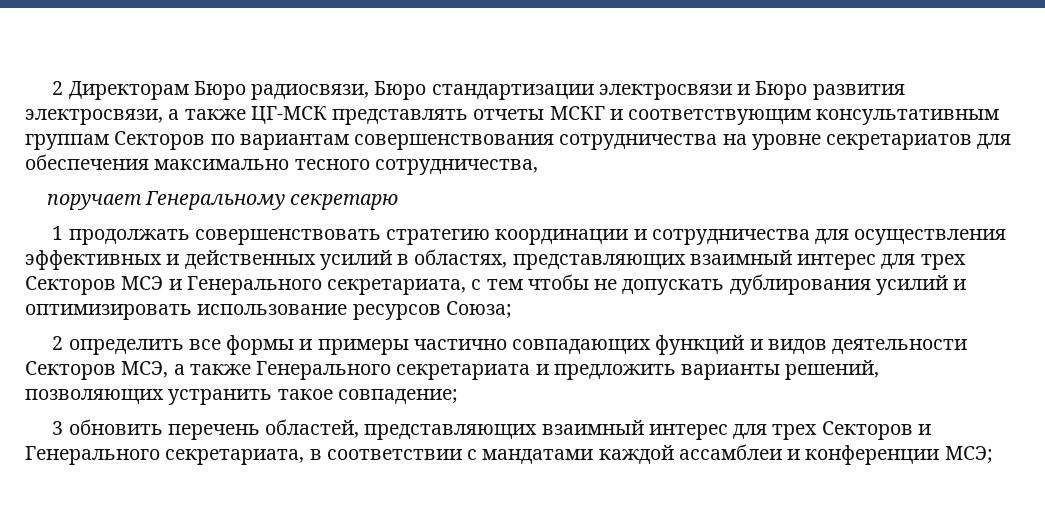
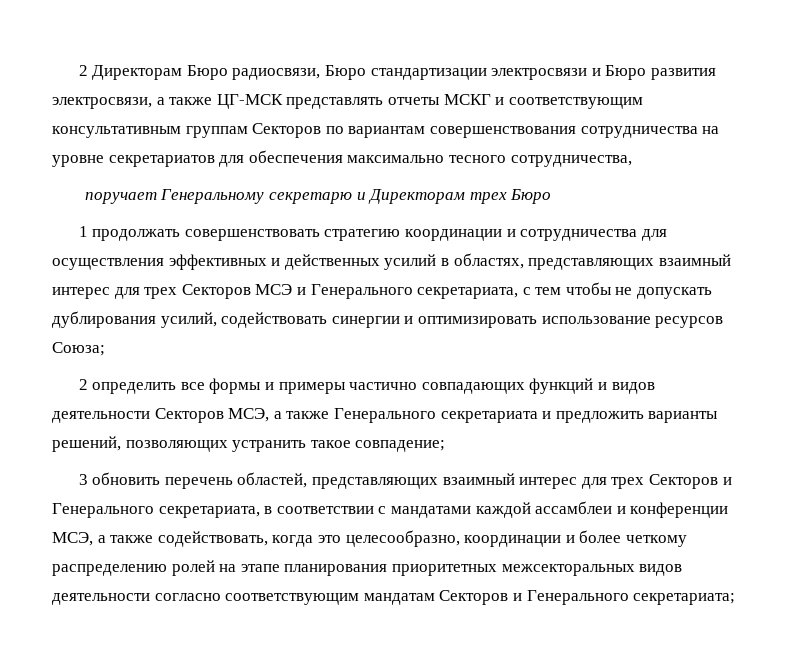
- поручает Генеральному секретарю
+ поручает Генеральному секретарю и Директорам трех Бюро
- 1 продолжать совершенствовать стратегию координации и сотрудничества для осуществления эффективных и действенных усилий в областях, представляющих взаимный интерес для трех Секторов МСЭ и Генерального секретариата, с тем чтобы не допускать дублирования усилий и оптимизировать использование ресурсов Союза;
+ 1 продолжать совершенствовать стратегию координации и сотрудничества для осуществления эффективных и действенных усилий в областях, представляющих взаимный интерес для трех Секторов МСЭ и Генерального секретариата, с тем чтобы не допускать дублирования усилий, содействовать синергии и оптимизировать использование ресурсов Союза;
- 3 обновить перечень областей, представляющих взаимный интерес для трех Секторов и Генерального секретариата, в соответствии с мандатами каждой ассамблеи и конференции МСЭ;
+ 3 обновить перечень областей, представляющих взаимный интерес для трех Секторов и Генерального секретариата, в соответствии с мандатами каждой ассамблеи и конференции МСЭ, а также содействовать, когда это целесообразно, координации и более четкому распределению ролей на этапе планирования приоритетных межсекторальных видов деятельности согласно соответствующим мандатам Секторов и Генерального секретариата;

